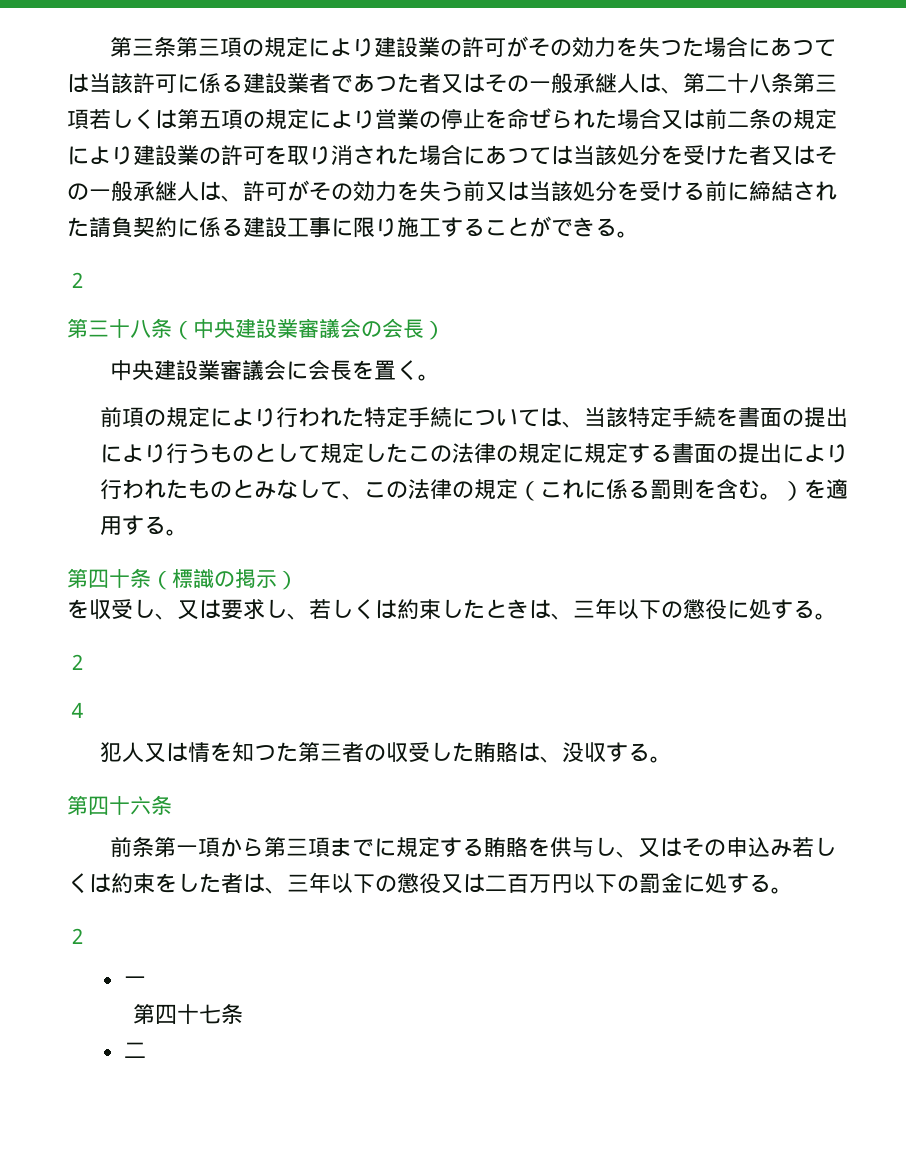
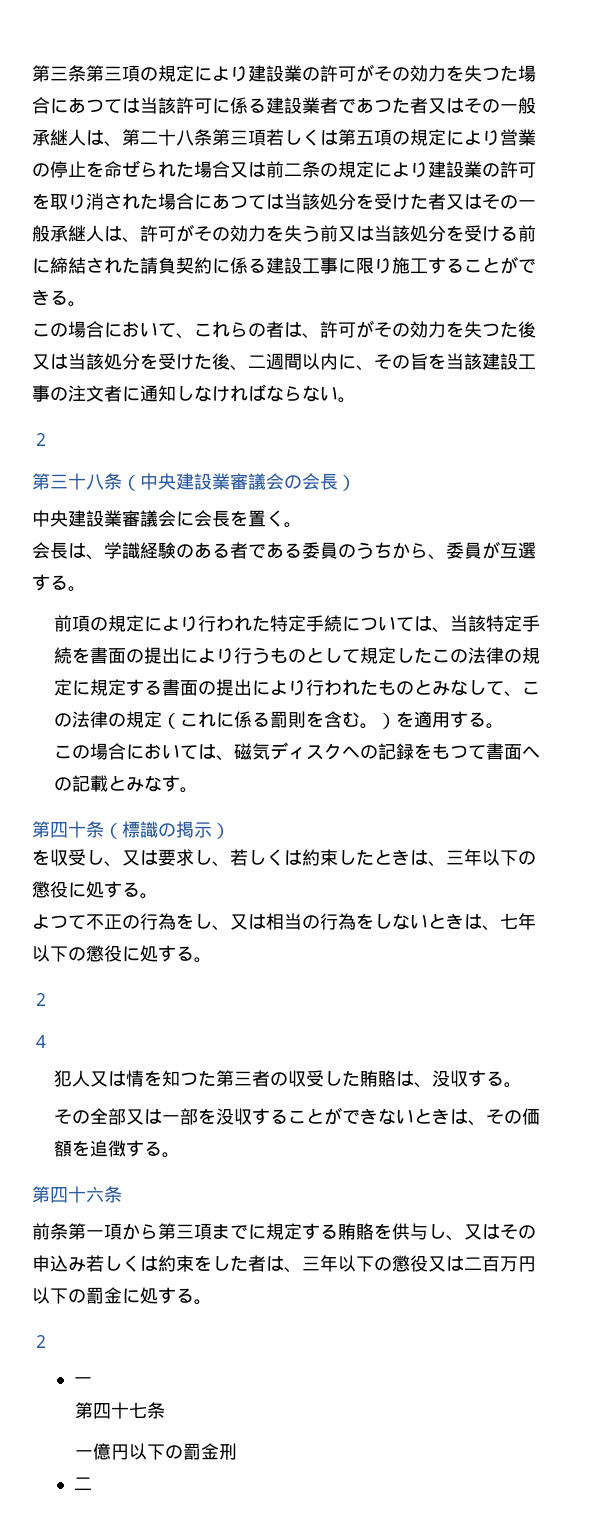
+ この場合において、これらの者は、許可がその効力を失つた後又は当該処分を受けた後、二週間以内に、その旨を当該建設工事の注文者に通知しなければならない。
+ 会長は、学識経験のある者である委員のうちから、委員が互選する。
+ この場合においては、磁気ディスクへの記録をもつて書面への記載とみなす。
+ よつて不正の行為をし、又は相当の行為をしないときは、七年以下の懲役に処する。
+ その全部又は一部を没収することができないときは、その価額を追徴する。
+ 一億円以下の罰金刑

